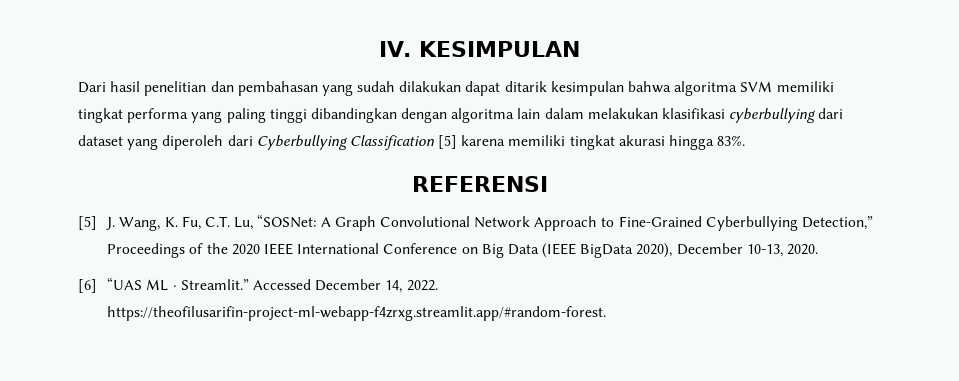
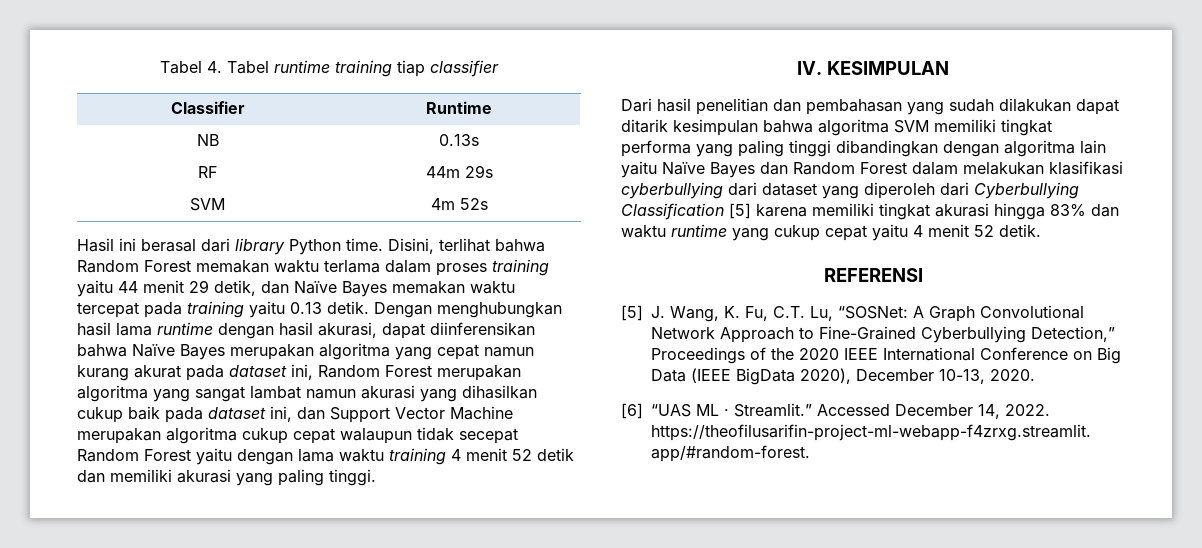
+ Tabel 4. Tabel runtime training tiap classifier
+ Classifier | Runtime
+ NB | 0.13s
+ RF | 44m 29s
+ SVM | 4m 52s
+ Hasil ini berasal dari library Python time. Disini, terlihat bahwa Random Forest memakan waktu terlama dalam proses training yaitu 44 menit 29 detik, dan Naïve Bayes memakan waktu tercepat pada training yaitu 0.13 detik. Dengan menghubungkan hasil lama runtime dengan hasil akurasi, dapat diinferensikan bahwa Naïve Bayes merupakan algoritma yang cepat namun kurang akurat pada dataset ini, Random Forest merupakan algoritma yang sangat lambat namun akurasi yang dihasilkan cukup baik pada dataset ini, dan Support Vector Machine merupakan algoritma cukup cepat walaupun tidak secepat Random Forest yaitu dengan lama waktu training 4 menit 52 detik dan memiliki akurasi yang paling tinggi.
- Dari hasil penelitian dan pembahasan yang sudah dilakukan dapat ditarik kesimpulan bahwa algoritma SVM memiliki tingkat performa yang paling tinggi dibandingkan dengan algoritma lain dalam melakukan klasifikasi cyberbullying dari dataset yang diperoleh dari Cyberbullying Classification [5] karena memiliki tingkat akurasi hingga 83%.
+ Dari hasil penelitian dan pembahasan yang sudah dilakukan dapat ditarik kesimpulan bahwa algoritma SVM memiliki tingkat performa yang paling tinggi dibandingkan dengan algoritma lain yaitu Naïve Bayes dan Random Forest dalam melakukan klasifikasi cyberbullying dari dataset yang diperoleh dari Cyberbullying Classification [5] karena memiliki tingkat akurasi hingga 83% dan waktu runtime yang cukup cepat yaitu 4 menit 52 detik.

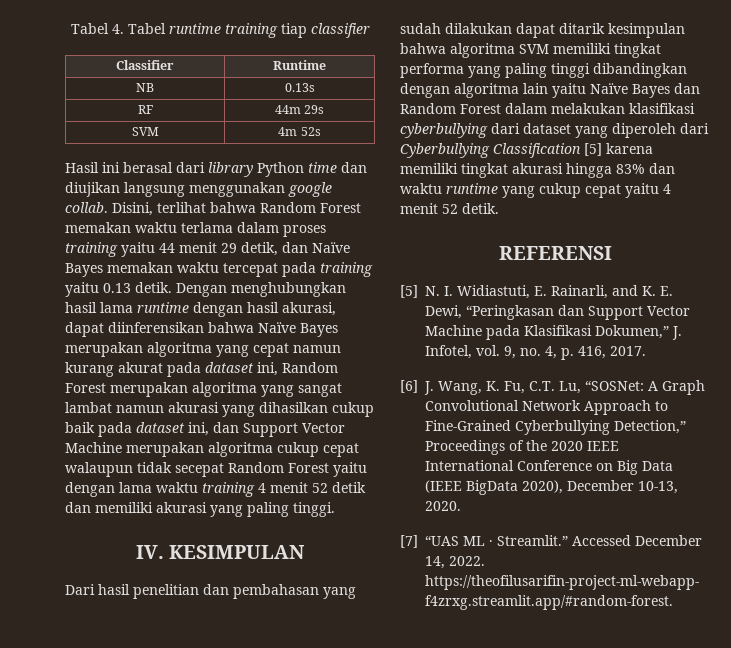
- Hasil ini berasal dari library Python time.
+ Hasil ini berasal dari library Python time dan diujikan langsung menggunakan google collab.
- [5] J. Wang, K. Fu, C.T. Lu, “SOSNet: A Graph Convolutional Network Approach to Fine-Grained Cyberbullying Detection,” Proceedings of the 2020 IEEE International Conference on Big Data (IEEE BigData 2020), December 10-13, 2020.
+ [5] N. I. Widiastuti, E. Rainarli, and K. E. Dewi, “Peringkasan dan Support Vector Machine pada Klasifikasi Dokumen,” J. Infotel, vol. 9, no. 4, p. 416, 2017.
+ [6] J. Wang, K. Fu, C.T. Lu, “SOSNet: A Graph Convolutional Network Approach to Fine-Grained Cyberbullying Detection,” Proceedings of the 2020 IEEE International Conference on Big Data (IEEE BigData 2020), December 10-13, 2020.
- [6] “UAS ML · Streamlit.”
+ [7] “UAS ML · Streamlit.”

